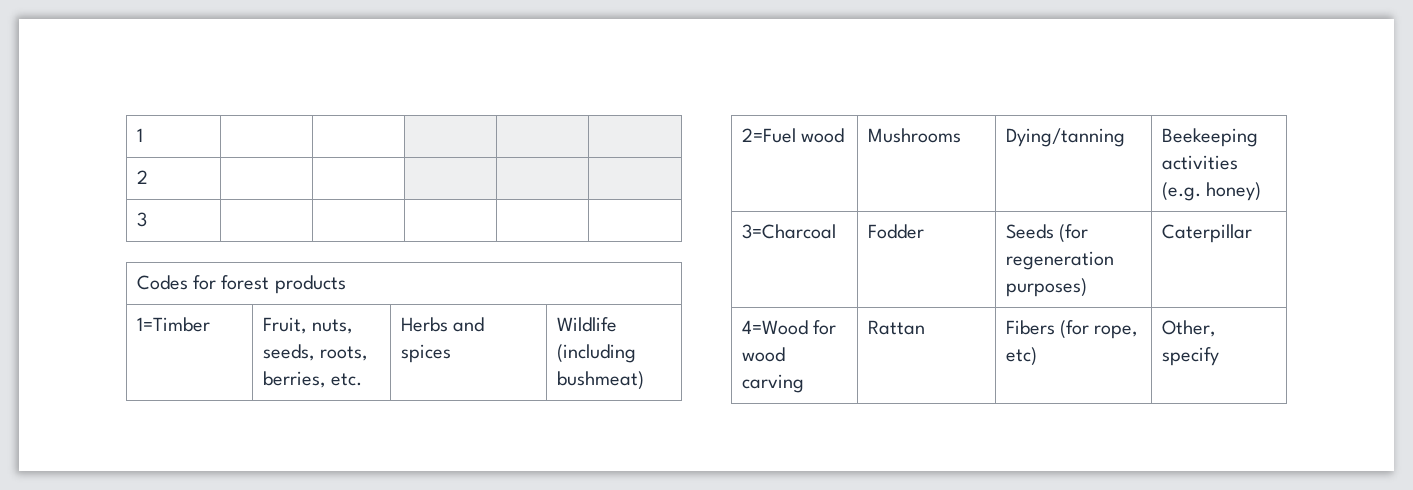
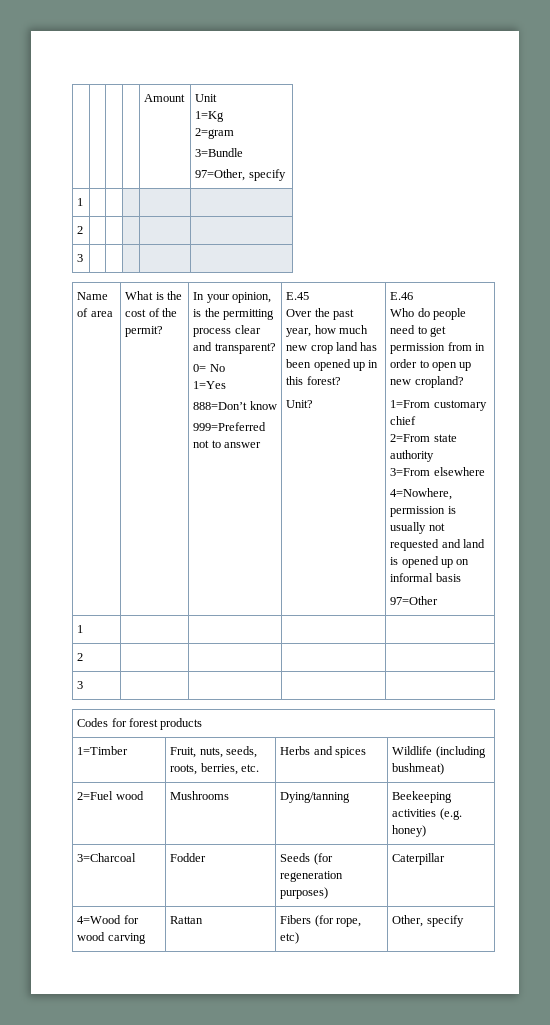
+ | | | | Amount | Unit
+ 1=Kg
+ 2=gram
+ 3=Bundle
+ 97=Other, specify
  1 | | | | |
  2 | | | | |
  3 | | | | |
+ Name of area | What is the cost of the permit? | In your opinion, is the permitting process clear and transparent?
+ 0= No
+ 1=Yes
+ 888=Don’t know
+ 999=Preferred not to answer | E.45
+ Over the past year, how much new crop land has been opened up in this forest?
+ Unit? | E.46
+ Who do people need to get permission from in order to open up new cropland?
+ 1=From customary chief
+ 2=From state authority
+ 3=From elsewhere
+ 4=Nowhere, permission is usually not requested and land is opened up on informal basis
+ 97=Other
+ 1 | | | |
+ 2 | | | |
+ 3 | | | |

